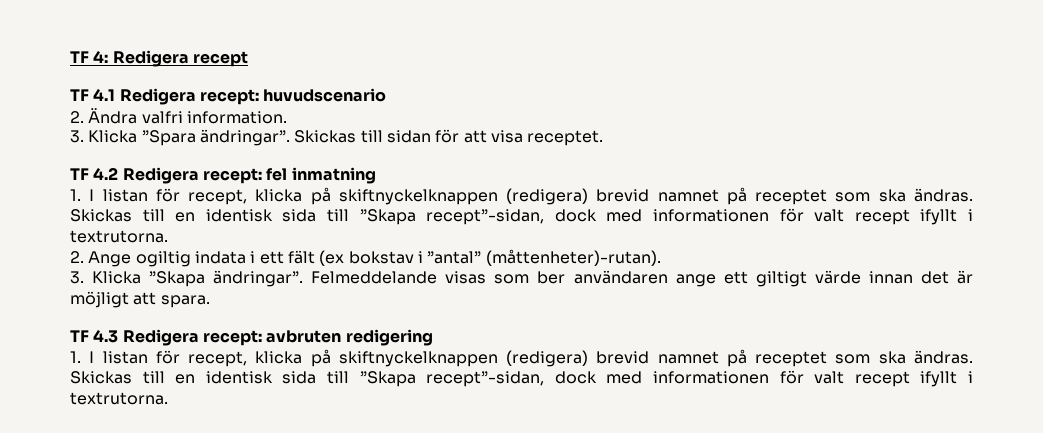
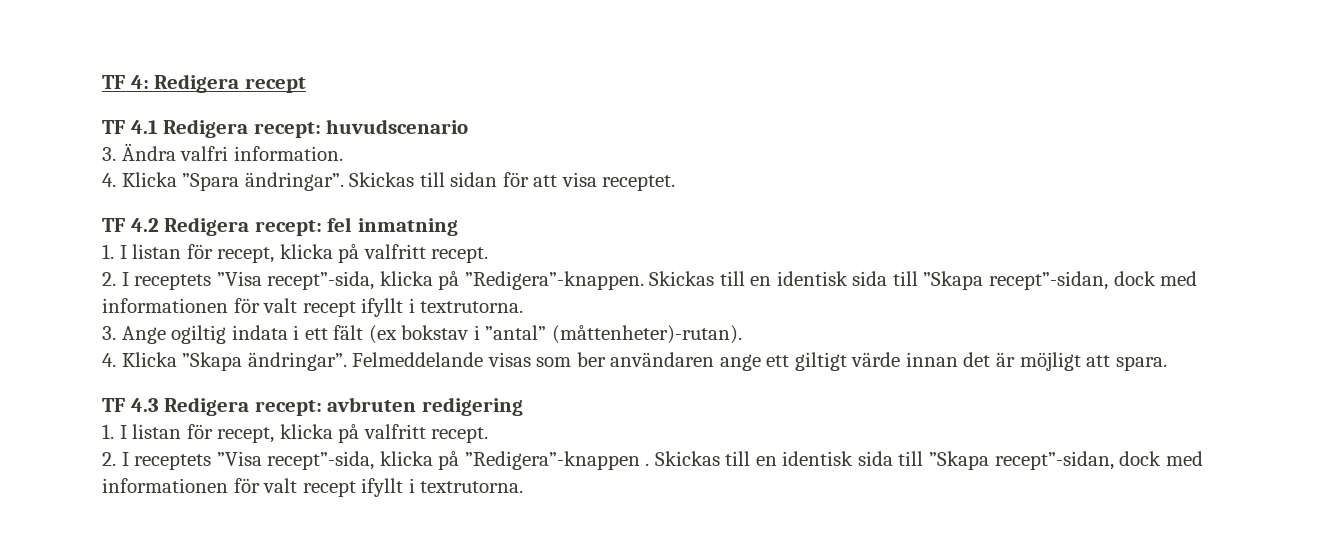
- 2. Ändra valfri information.
+ 3. Ändra valfri information.
- 3. Klicka ”Spara ändringar”.
+ 4. Klicka ”Spara ändringar”.
  TF 4.2 Redigera recept: fel inmatning
- 1. I listan för recept, klicka på skiftnyckelknappen (redigera) brevid namnet på receptet som ska ändras.
+ 1. I listan för recept, klicka på valfritt recept.
+ 2. I receptets ”Visa recept”-sida, klicka på ”Redigera”-knappen.
- 2. Ange ogiltig indata i ett fält (ex bokstav i ”antal” (måttenheter)-rutan).
+ 3. Ange ogiltig indata i ett fält (ex bokstav i ”antal” (måttenheter)-rutan).
- 3. Klicka ”Skapa ändringar”.
+ 4. Klicka ”Skapa ändringar”.
  TF 4.3 Redigera recept: avbruten redigering
- 1. I listan för recept, klicka på skiftnyckelknappen (redigera) brevid namnet på receptet som ska ändras.
+ 1. I listan för recept, klicka på valfritt recept.
+ 2. I receptets ”Visa recept”-sida, klicka på ”Redigera”-knappen .

